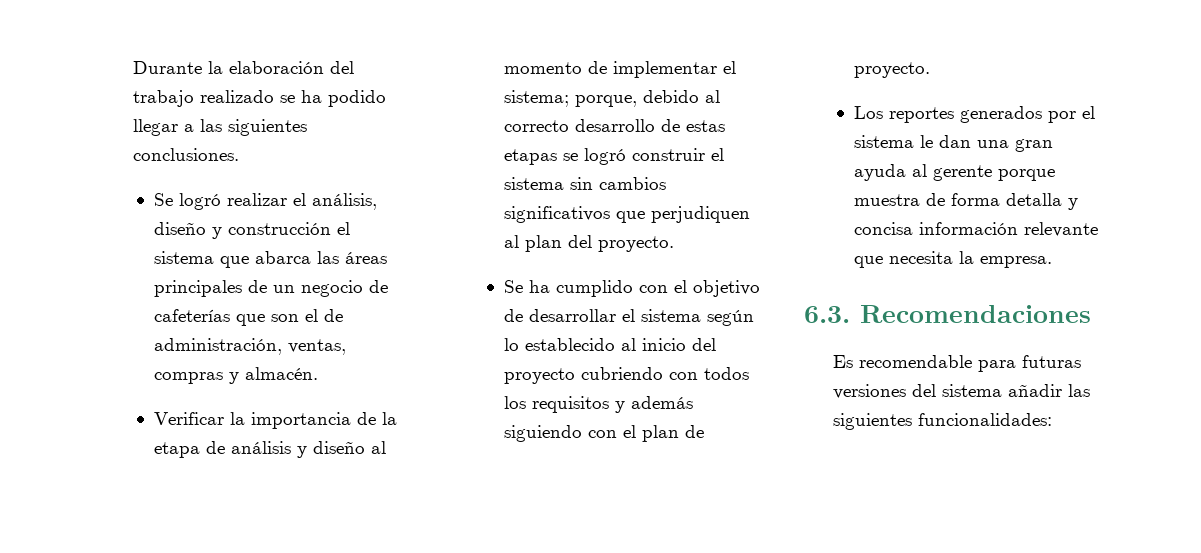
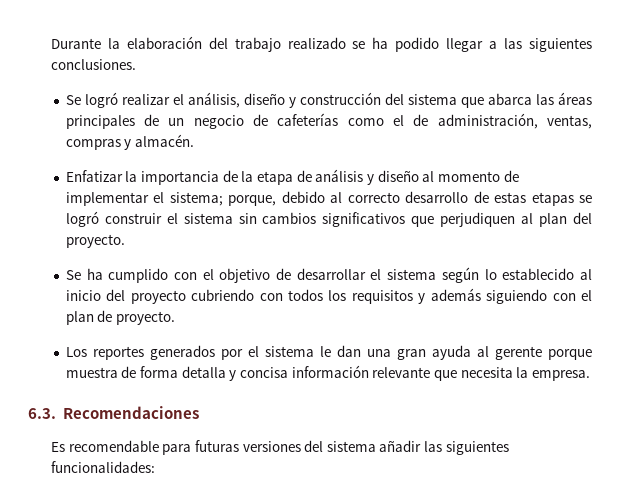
- Se logró realizar el análisis, diseño y construcción el sistema que abarca las áreas principales de un negocio de cafeterías que son el de administración, ventas, compras y almacén.
+ Se logró realizar el análisis, diseño y construcción del sistema que abarca las áreas principales de un negocio de cafeterías como el de administración, ventas, compras y almacén.
- Verificar la importancia de la etapa de análisis y diseño al momento de implementar el sistema; porque, debido al correcto desarrollo de estas etapas se logró construir el sistema sin cambios significativos que perjudiquen al plan del proyecto.
+ Enfatizar la importancia de la etapa de análisis y diseño al momento de implementar el sistema; porque, debido al correcto desarrollo de estas etapas se logró construir el sistema sin cambios significativos que perjudiquen al plan del proyecto.

